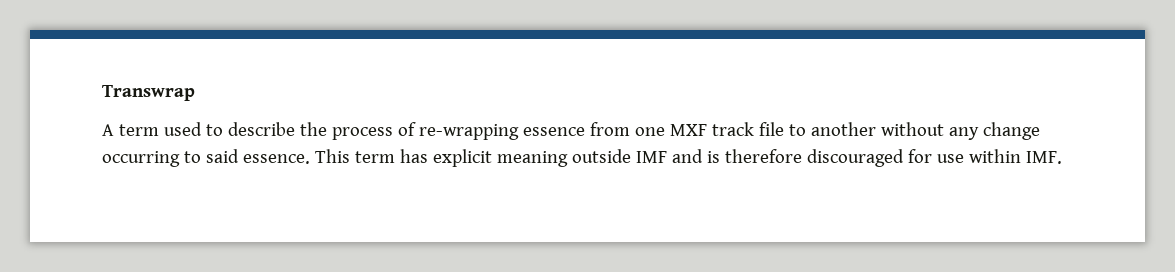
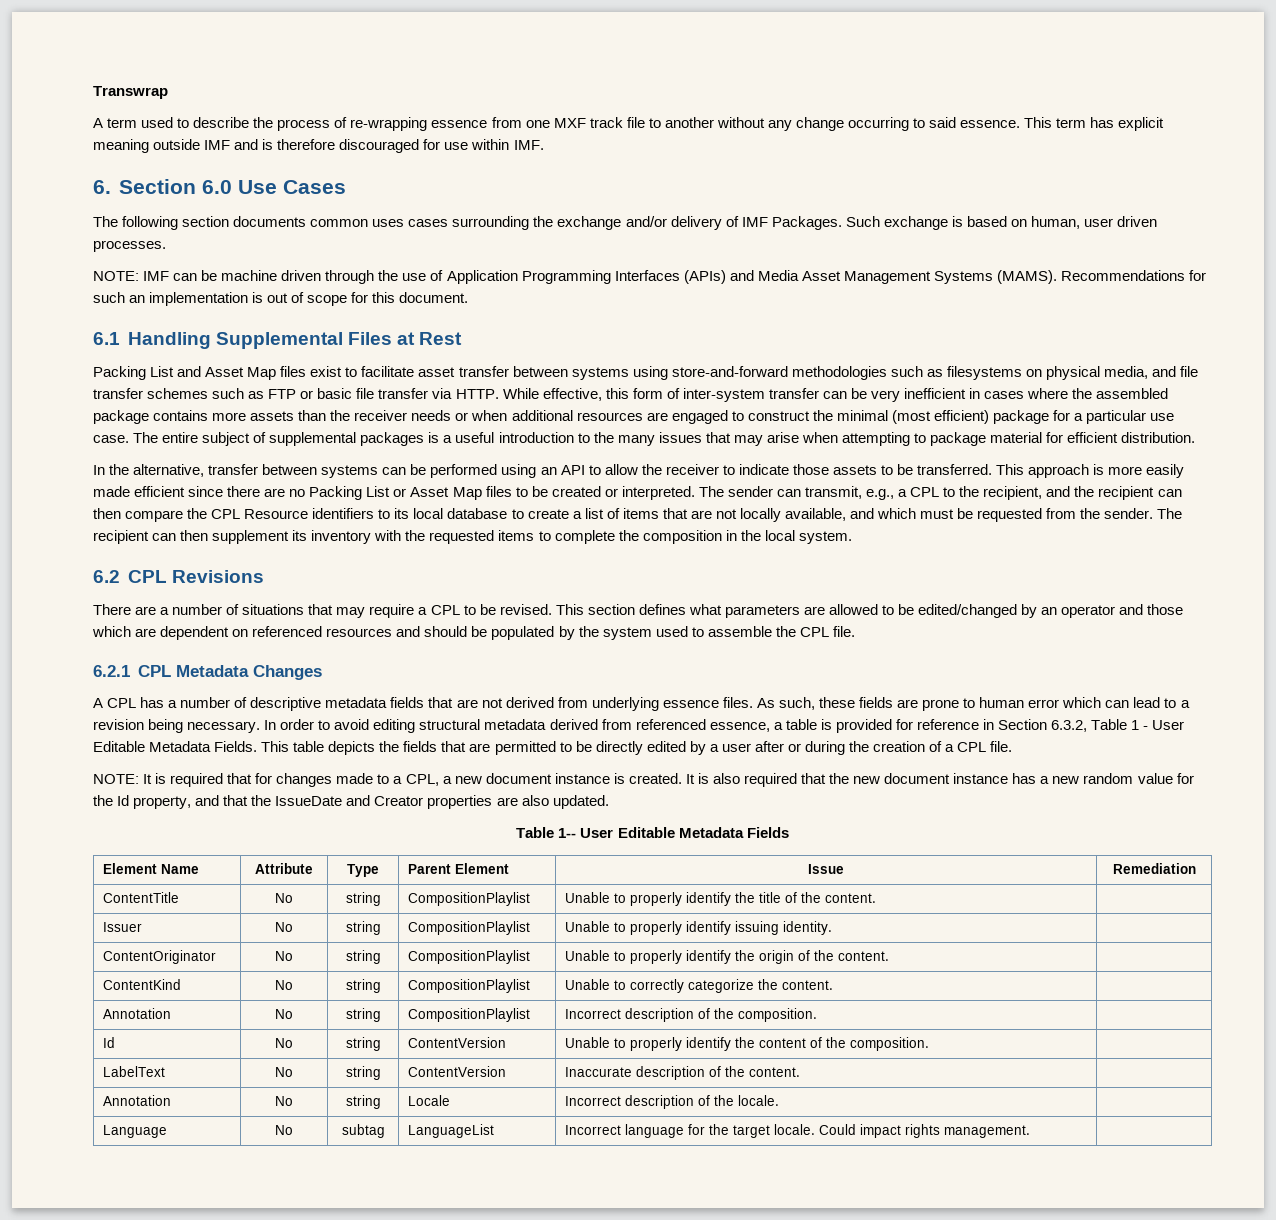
+ 6. Section 6.0 Use Cases
+ The following section documents common uses cases surrounding the exchange and/or delivery of IMF Packages. Such exchange is based on human, user driven processes.
+ NOTE: IMF can be machine driven through the use of Application Programming Interfaces (APIs) and Media Asset Management Systems (MAMS). Recommendations for such an implementation is out of scope for this document.
+ 6.1 Handling Supplemental Files at Rest
+ Packing List and Asset Map files exist to facilitate asset transfer between systems using store-and-forward methodologies such as filesystems on physical media, and file transfer schemes such as FTP or basic file transfer via HTTP. While effective, this form of inter-system transfer can be very inefficient in cases where the assembled package contains more assets than the receiver needs or when additional resources are engaged to construct the minimal (most efficient) package for a particular use case. The entire subject of supplemental packages is a useful introduction to the many issues that may arise when attempting to package material for efficient distribution.
+ In the alternative, transfer between systems can be performed using an API to allow the receiver to indicate those assets to be transferred. This approach is more easily made efficient since there are no Packing List or Asset Map files to be created or interpreted. The sender can transmit, e.g., a CPL to the recipient, and the recipient can then compare the CPL Resource identifiers to its local database to create a list of items that are not locally available, and which must be requested from the sender. The recipient can then supplement its inventory with the requested items to complete the composition in the local system.
+ 6.2 CPL Revisions
+ There are a number of situations that may require a CPL to be revised. This section defines what parameters are allowed to be edited/changed by an operator and those which are dependent on referenced resources and should be populated by the system used to assemble the CPL file.
+ 6.2.1 CPL Metadata Changes
+ A CPL has a number of descriptive metadata fields that are not derived from underlying essence files. As such, these fields are prone to human error which can lead to a revision being necessary. In order to avoid editing structural metadata derived from referenced essence, a table is provided for reference in Section 6.3.2, Table 1 - User Editable Metadata Fields. This table depicts the fields that are permitted to be directly edited by a user after or during the creation of a CPL file.
+ NOTE: It is required that for changes made to a CPL, a new document instance is created. It is also required that the new document instance has a new random value for the Id property, and that the IssueDate and Creator properties are also updated.
+ Table 1-- User Editable Metadata Fields
+ Element Name | Attribute | Type | Parent Element | Issue | Remediation
+ ContentTitle | No | string | CompositionPlaylist | Unable to properly identify the title of the content. |
+ Issuer | No | string | CompositionPlaylist | Unable to properly identify issuing identity. |
+ ContentOriginator | No | string | CompositionPlaylist | Unable to properly identify the origin of the content. |
+ ContentKind | No | string | CompositionPlaylist | Unable to correctly categorize the content. |
+ Annotation | No | string | CompositionPlaylist | Incorrect description of the composition. |
+ Id | No | string | ContentVersion | Unable to properly identify the content of the composition. |
+ LabelText | No | string | ContentVersion | Inaccurate description of the content. |
+ Annotation | No | string | Locale | Incorrect description of the locale. |
+ Language | No | subtag | LanguageList | Incorrect language for the target locale. Could impact rights management. |

